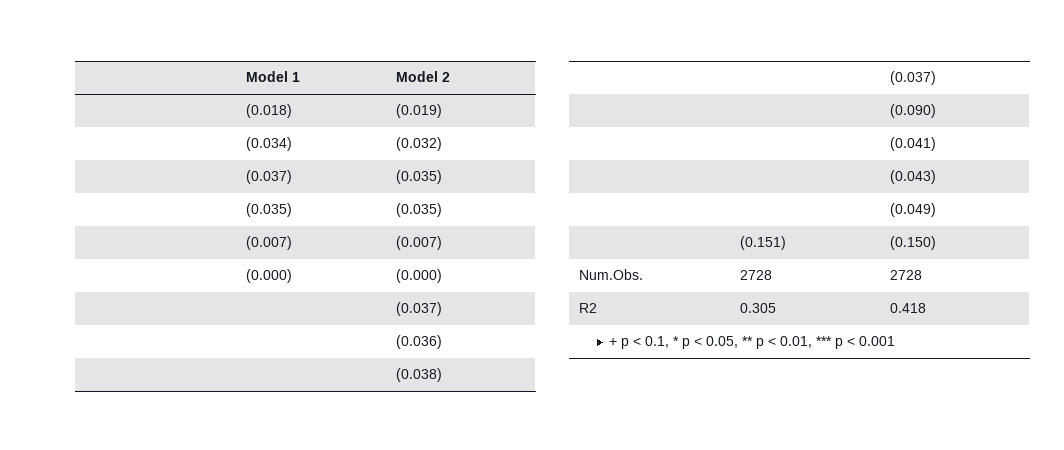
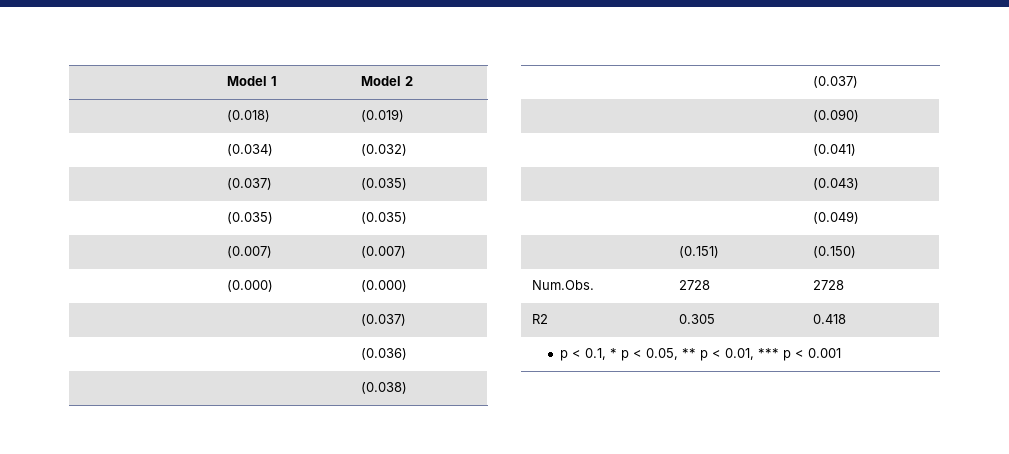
- + p < 0.1, * p < 0.05, ** p < 0.01, *** p < 0.001
+ p < 0.1, * p < 0.05, ** p < 0.01, *** p < 0.001

